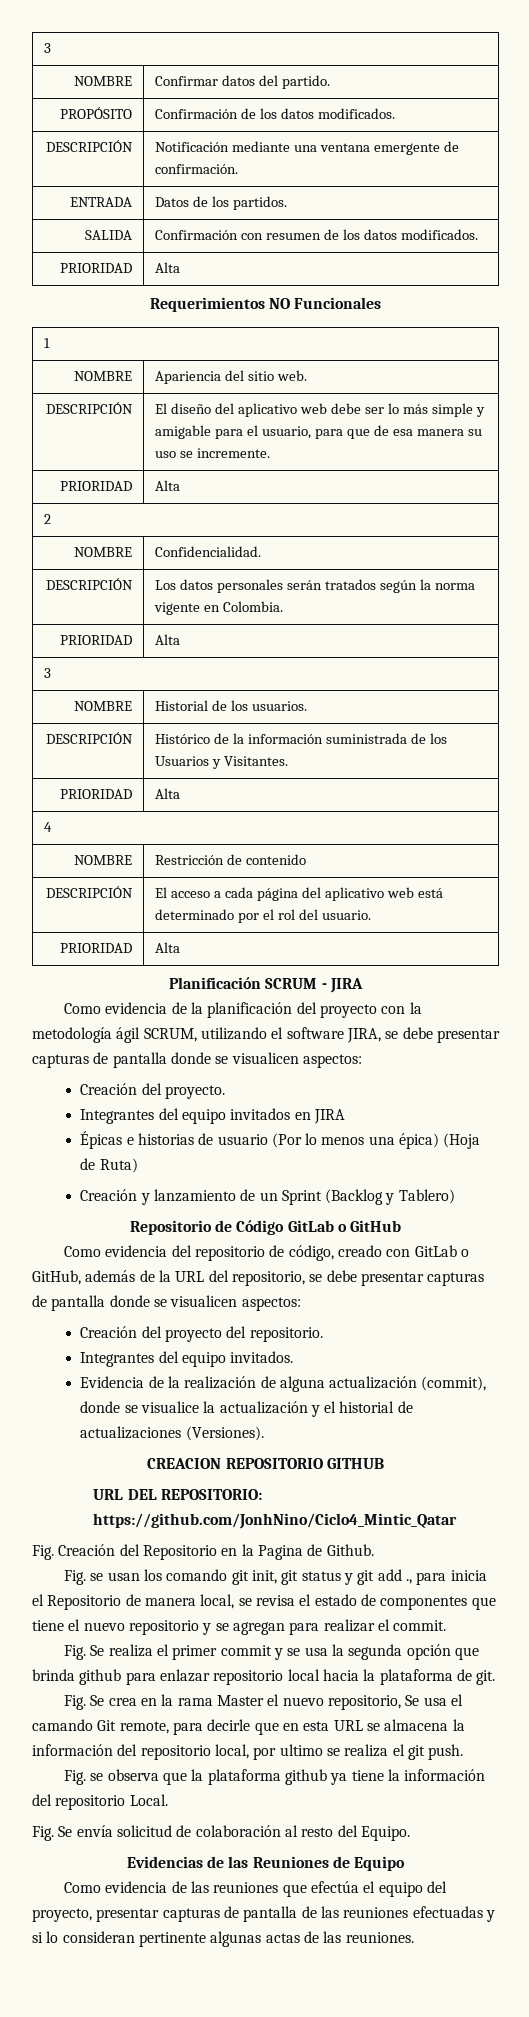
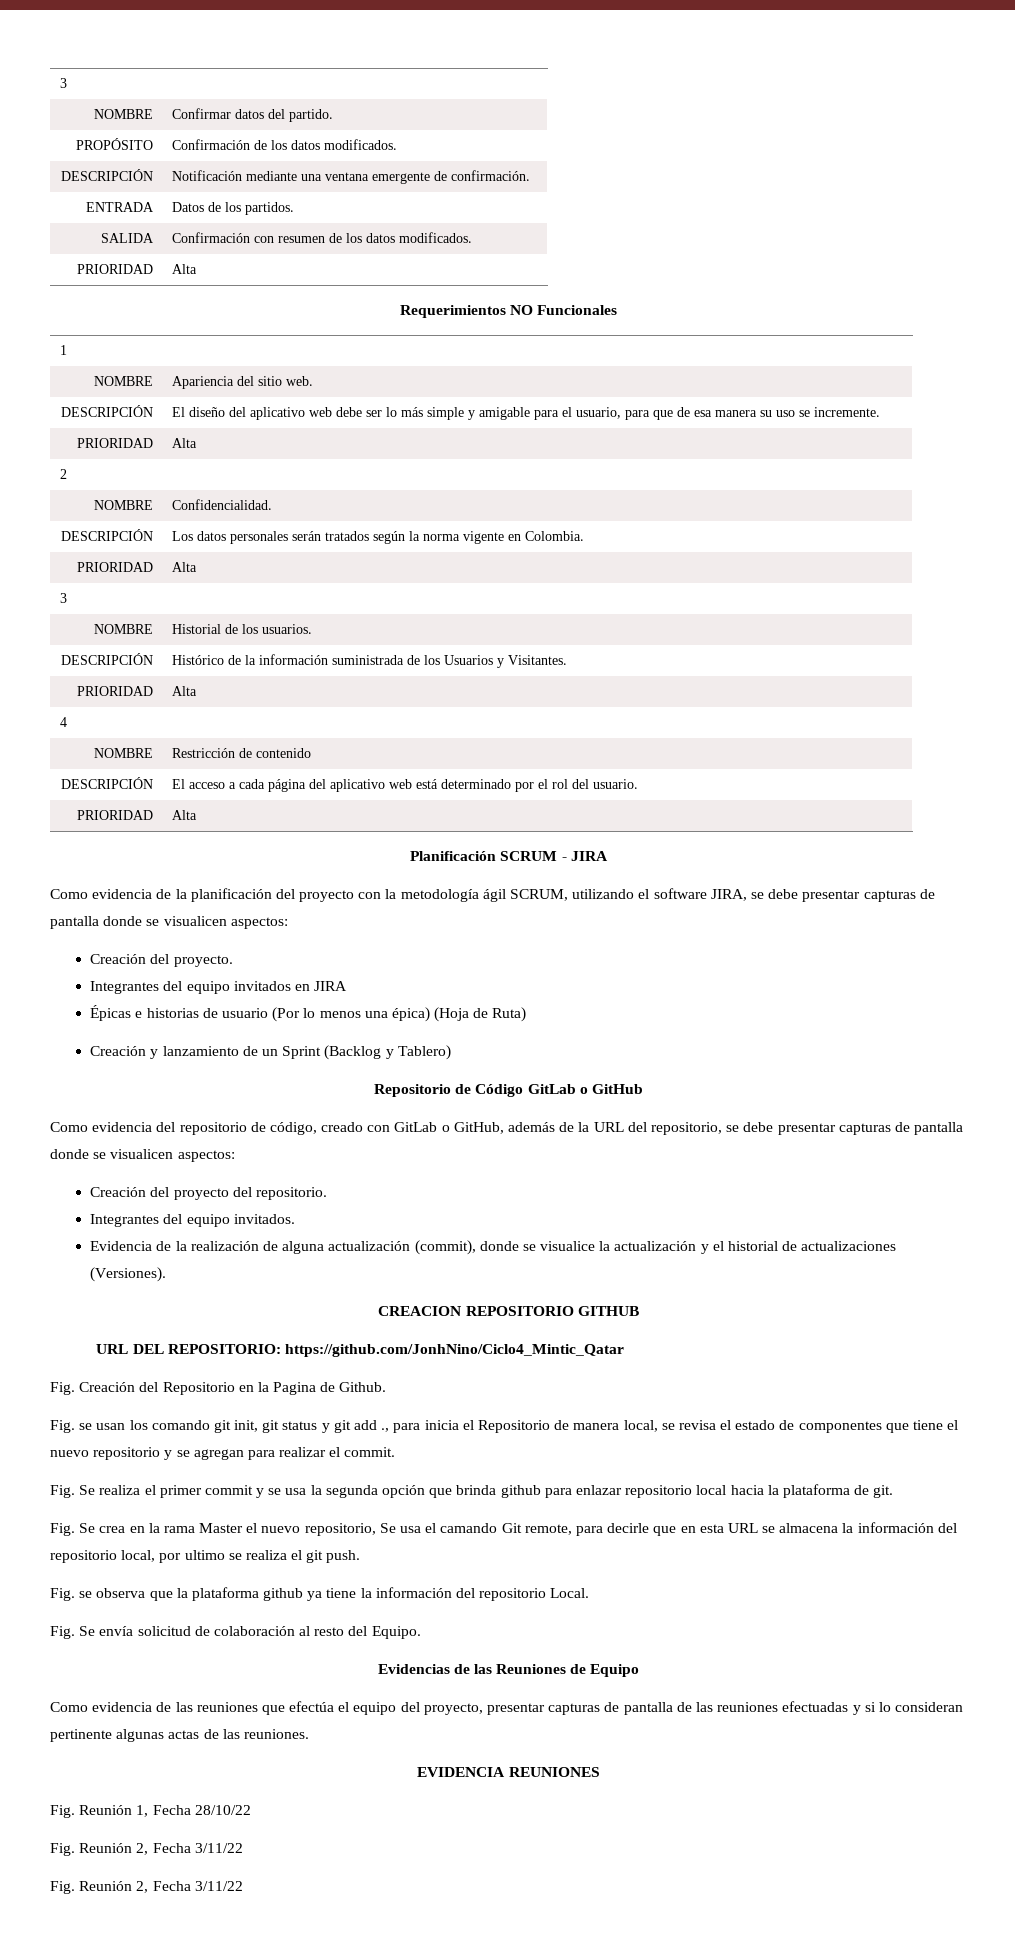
+ EVIDENCIA REUNIONES
+ Fig. Reunión 1, Fecha 28/10/22
+ Fig. Reunión 2, Fecha 3/11/22
+ Fig. Reunión 2, Fecha 3/11/22

